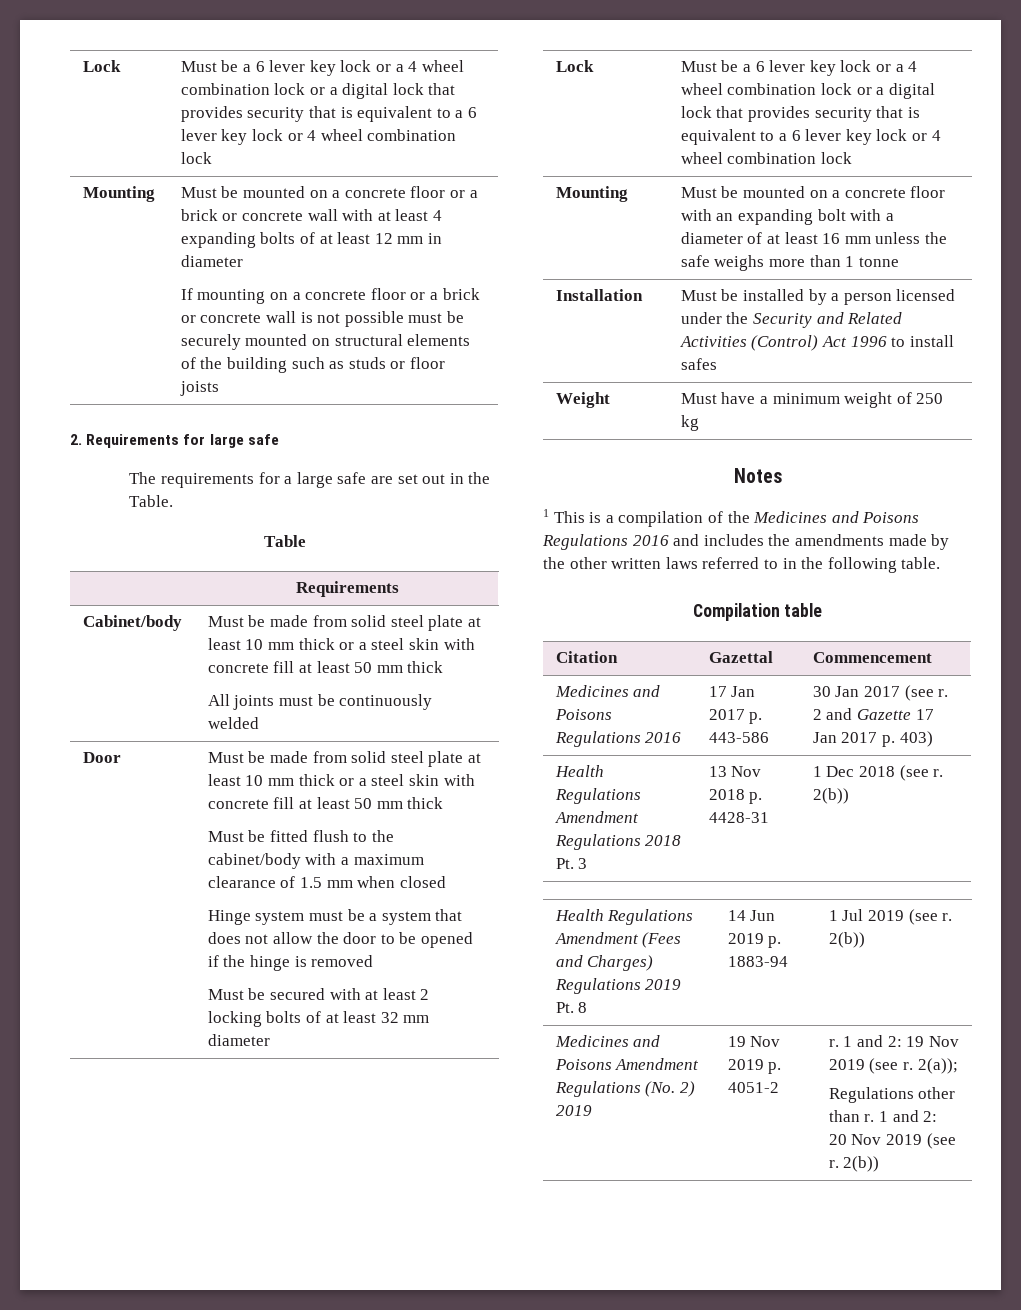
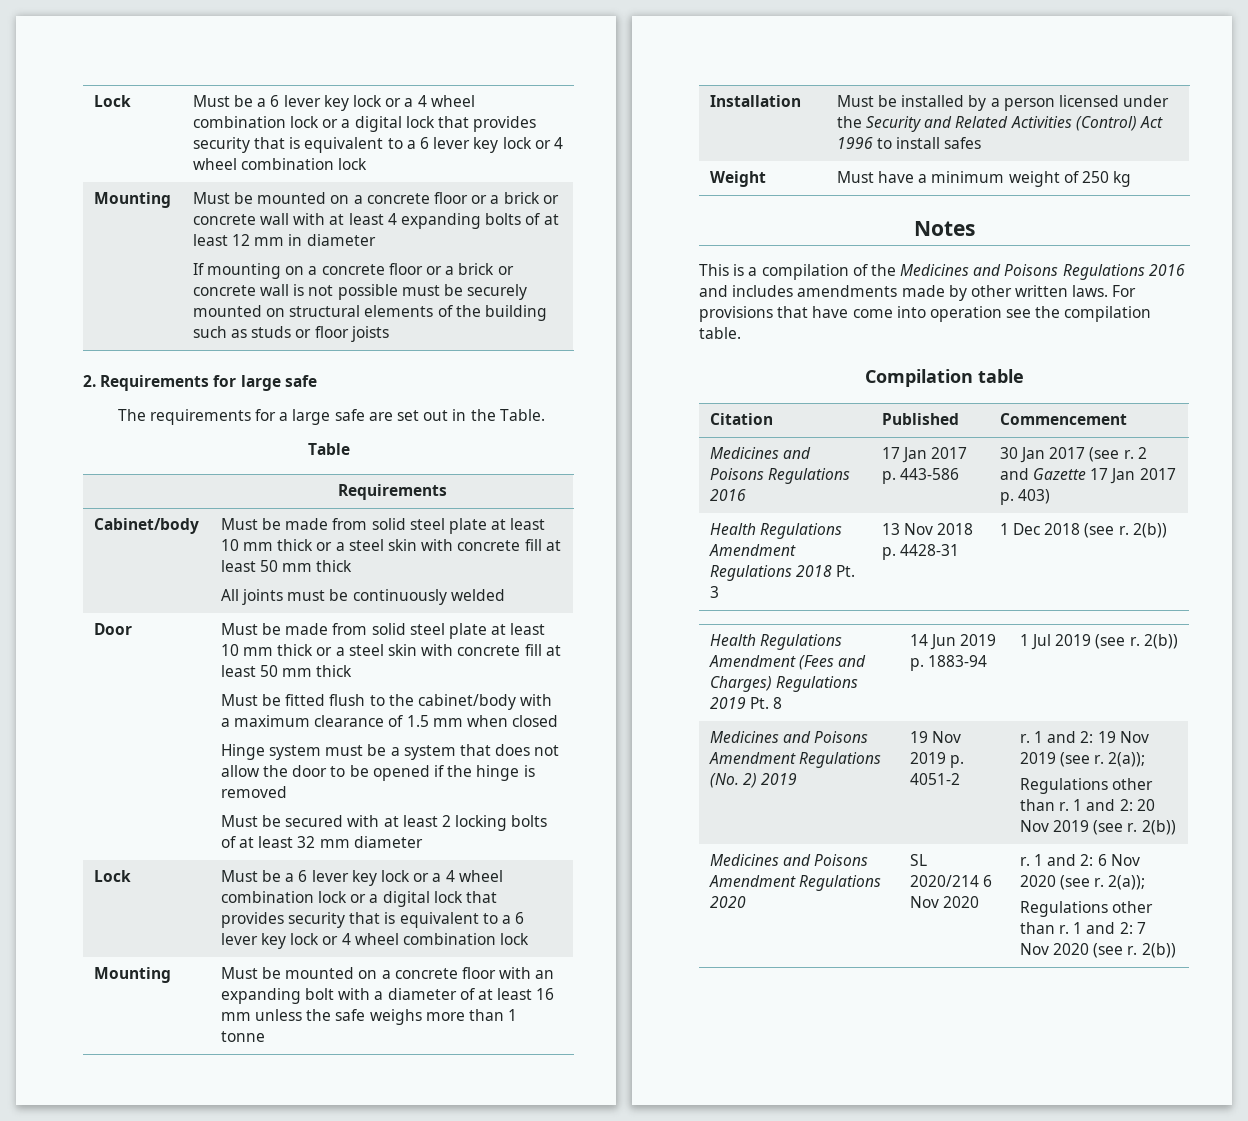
- 1 This is a compilation of the Medicines and Poisons Regulations 2016 and includes the amendments made by the other written laws referred to in the following table.
+ This is a compilation of the Medicines and Poisons Regulations 2016 and includes amendments made by other written laws. For provisions that have come into operation see the compilation table.
- Citation | Gazettal | Commencement
+ Citation | Published | Commencement
+ Medicines and Poisons Amendment Regulations 2020 | SL 2020/214 6 Nov 2020 | r. 1 and 2: 6 Nov 2020 (see r. 2(a));
+ Regulations other than r. 1 and 2: 7 Nov 2020 (see r. 2(b))

